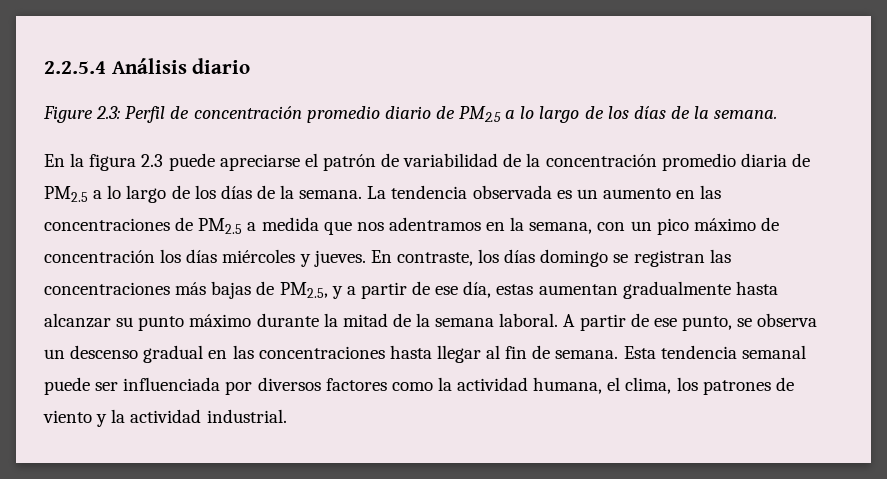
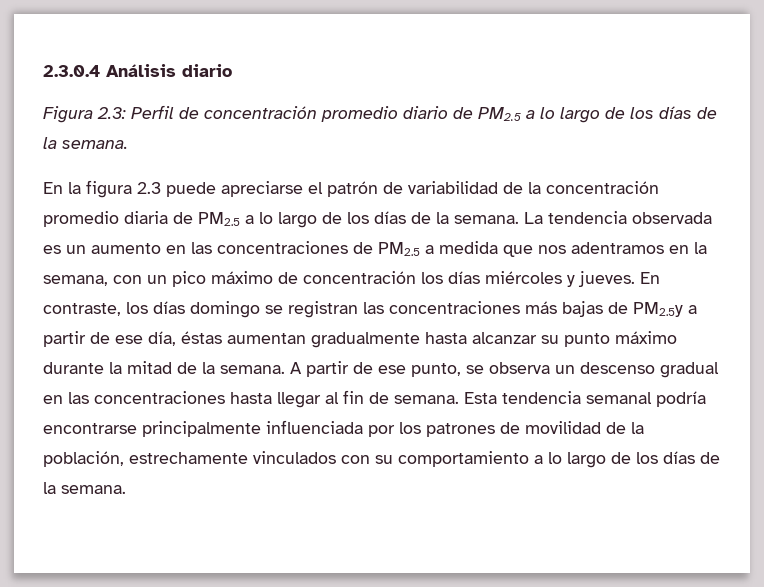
- 2.2.5.4 Análisis diario
+ 2.3.0.4 Análisis diario
- Figure 2.3: Perfil de concentración promedio diario de PM2.5 a lo largo de los días de la semana.
+ Figura 2.3: Perfil de concentración promedio diario de PM2.5 a lo largo de los días de la semana.
- En contraste, los días domingo se registran las concentraciones más bajas de PM2.5, y a partir de ese día, estas aumentan gradualmente hasta alcanzar su punto máximo durante la mitad de la semana laboral.
+ En contraste, los días domingo se registran las concentraciones más bajas de PM2.5y a partir de ese día, éstas aumentan gradualmente hasta alcanzar su punto máximo durante la mitad de la semana.
- Esta tendencia semanal puede ser influenciada por diversos factores como la actividad humana, el clima, los patrones de viento y la actividad industrial.
+ Esta tendencia semanal podría encontrarse principalmente influenciada por los patrones de movilidad de la población, estrechamente vinculados con su comportamiento a lo largo de los días de la semana.

